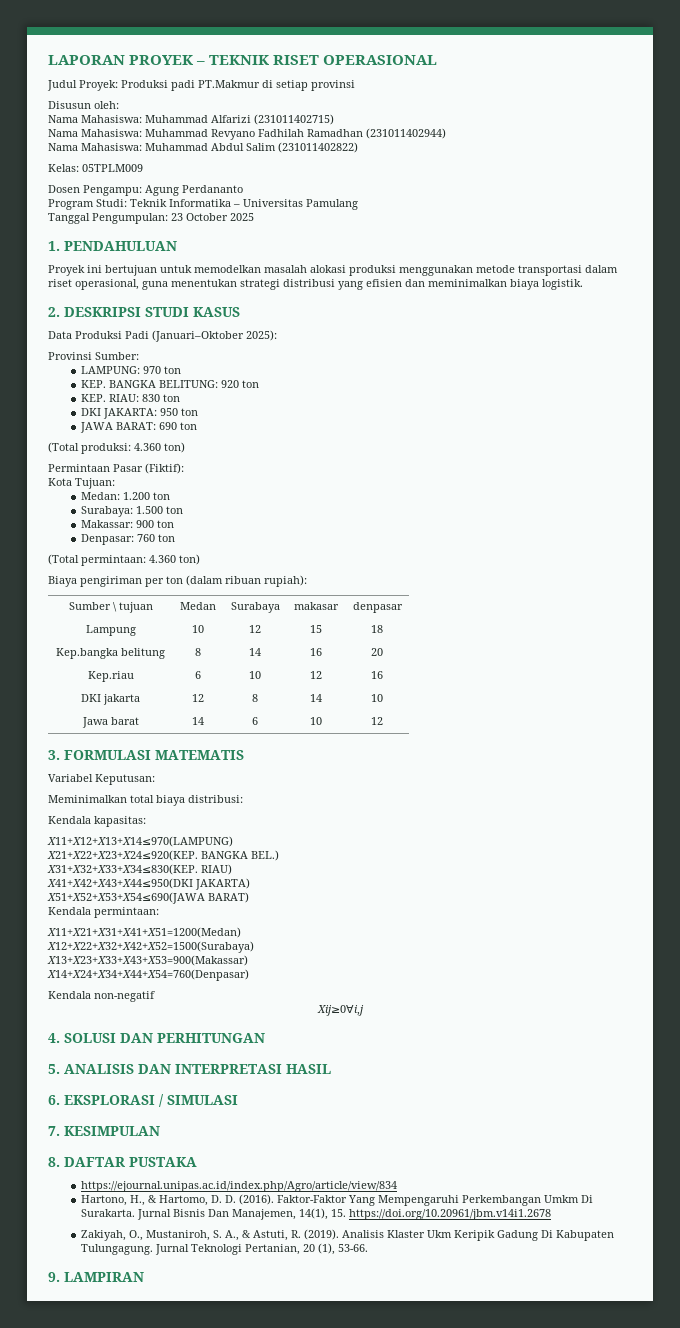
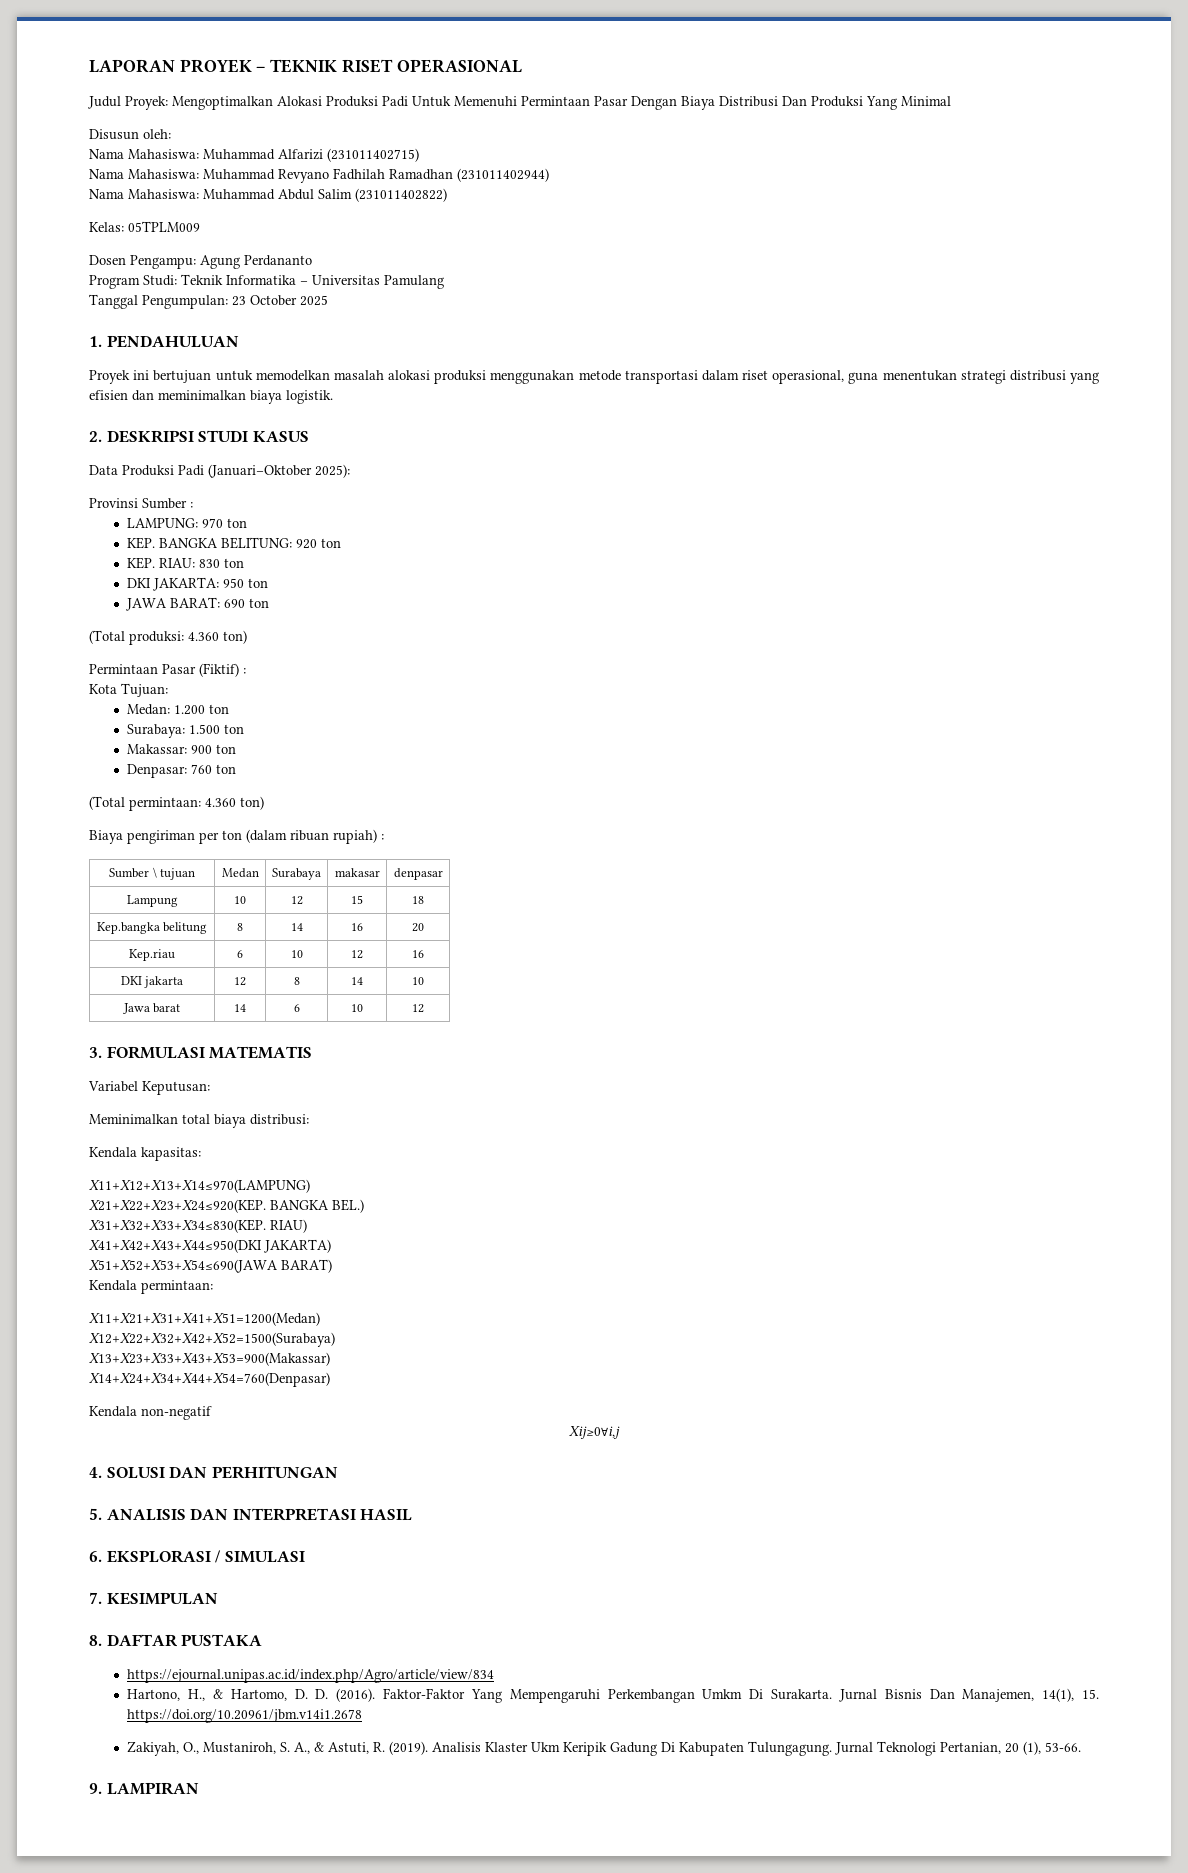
- Judul Proyek: Produksi padi PT.Makmur di setiap provinsi
+ Judul Proyek: Mengoptimalkan Alokasi Produksi Padi Untuk Memenuhi Permintaan Pasar Dengan Biaya Distribusi Dan Produksi Yang Minimal
- Provinsi Sumber:
+ Provinsi Sumber :
- Permintaan Pasar (Fiktif):
+ Permintaan Pasar (Fiktif) :
- Biaya pengiriman per ton (dalam ribuan rupiah):
+ Biaya pengiriman per ton (dalam ribuan rupiah) :

